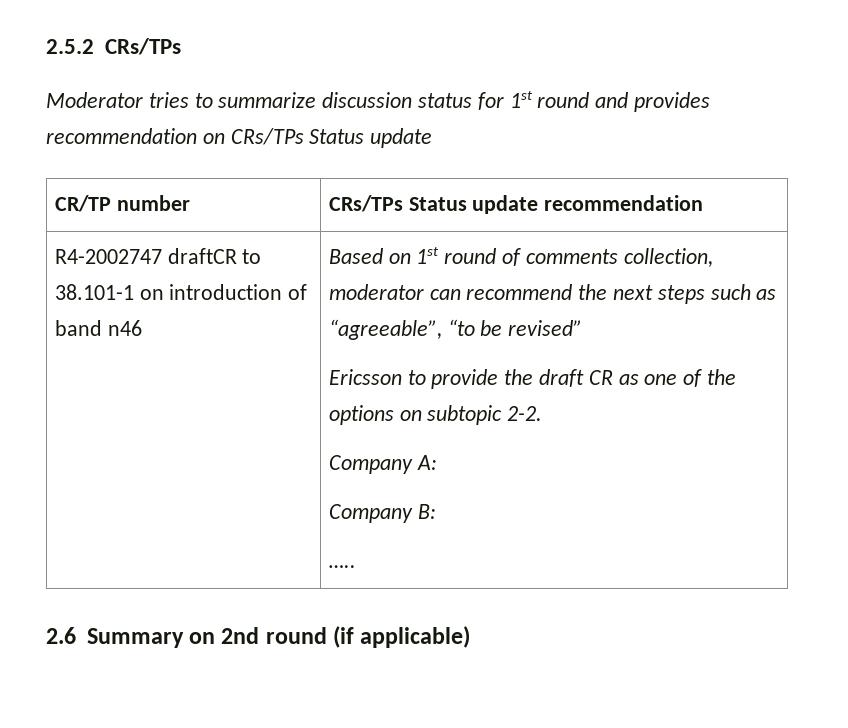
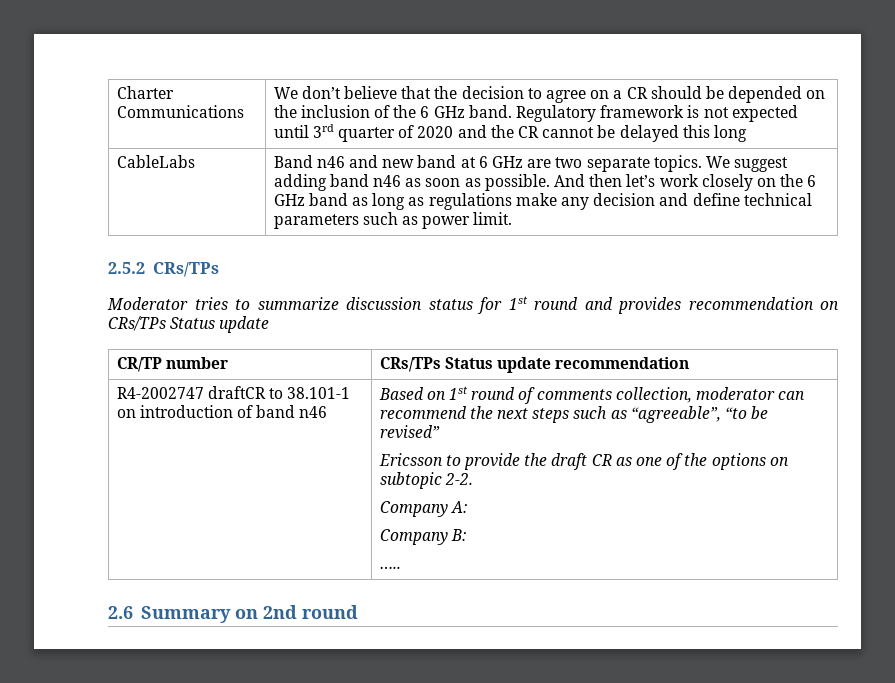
+ Charter Communications | We don’t believe that the decision to agree on a CR should be depended on the inclusion of the 6 GHz band. Regulatory framework is not expected until 3rd quarter of 2020 and the CR cannot be delayed this long
+ CableLabs | Band n46 and new band at 6 GHz are two separate topics. We suggest adding band n46 as soon as possible. And then let’s work closely on the 6 GHz band as long as regulations make any decision and define technical parameters such as power limit.
- 2.6 Summary on 2nd round (if applicable)
+ 2.6 Summary on 2nd round

